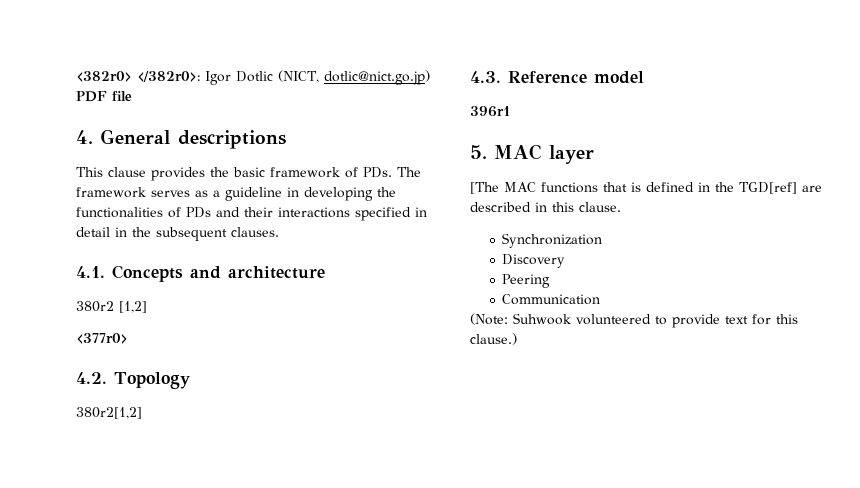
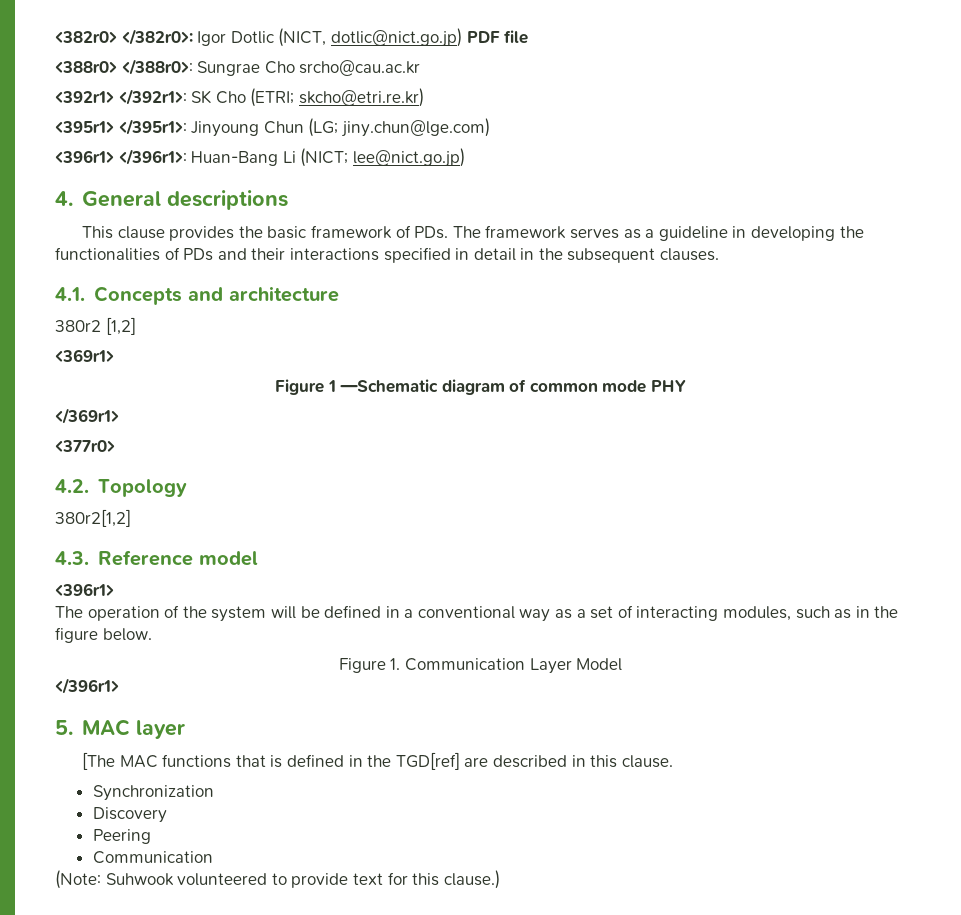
+ <388r0> </388r0>: Sungrae Cho srcho@cau.ac.kr
+ <392r1> </392r1>: SK Cho (ETRI; skcho@etri.re.kr)
+ <395r1> </395r1>: Jinyoung Chun (LG; jiny.chun@lge.com)
+ <396r1> </396r1>: Huan-Bang Li (NICT; lee@nict.go.jp)
+ <369r1>
+ Figure 1 —Schematic diagram of common mode PHY
+ </369r1>
  4.3. Reference model
- 396r1
+ <396r1>
+ The operation of the system will be defined in a conventional way as a set of interacting modules, such as in the figure below.
+ Figure 1. Communication Layer Model
+ </396r1>

